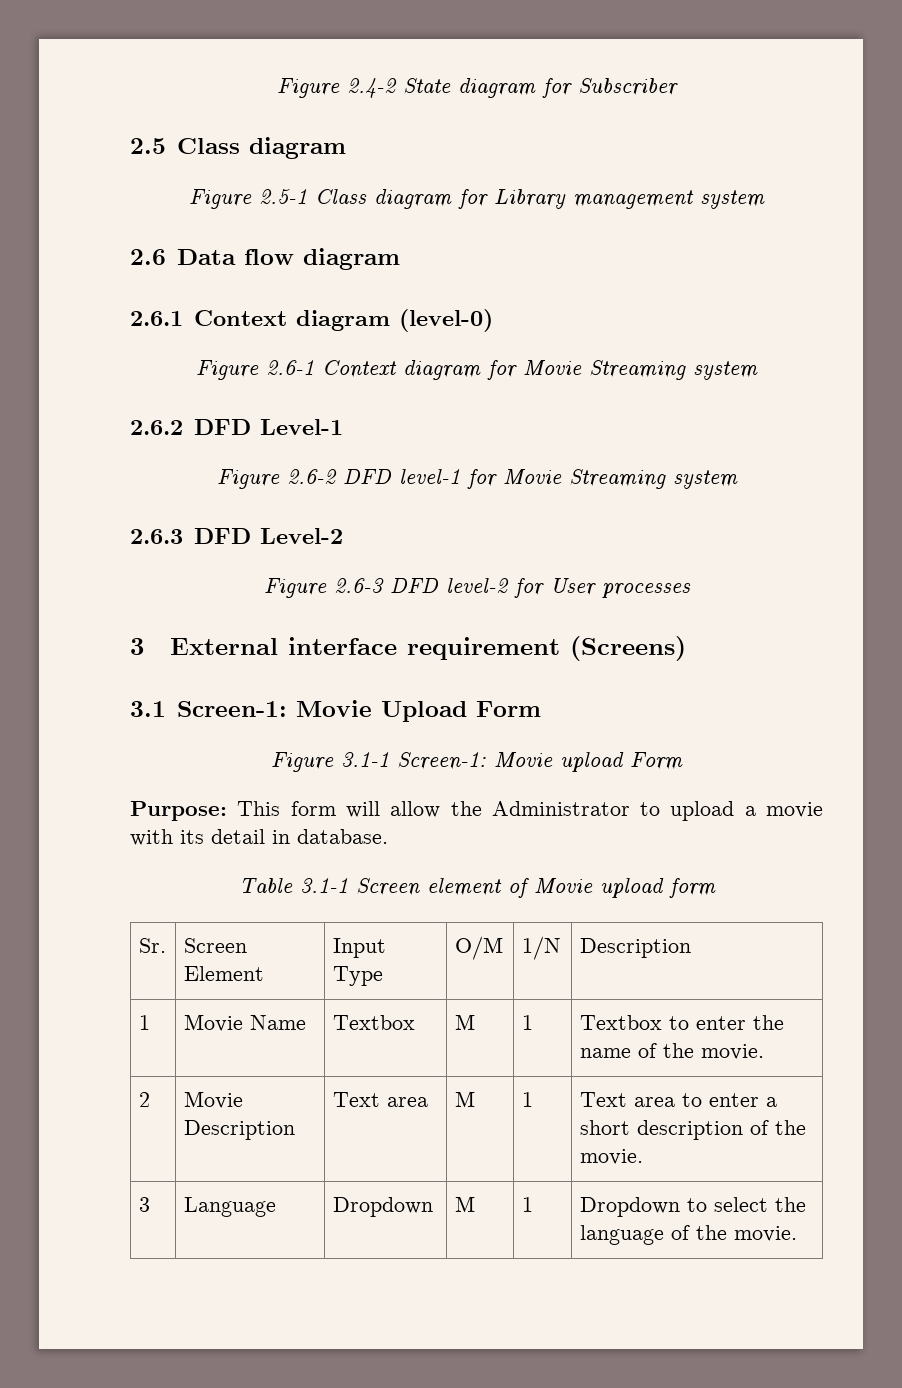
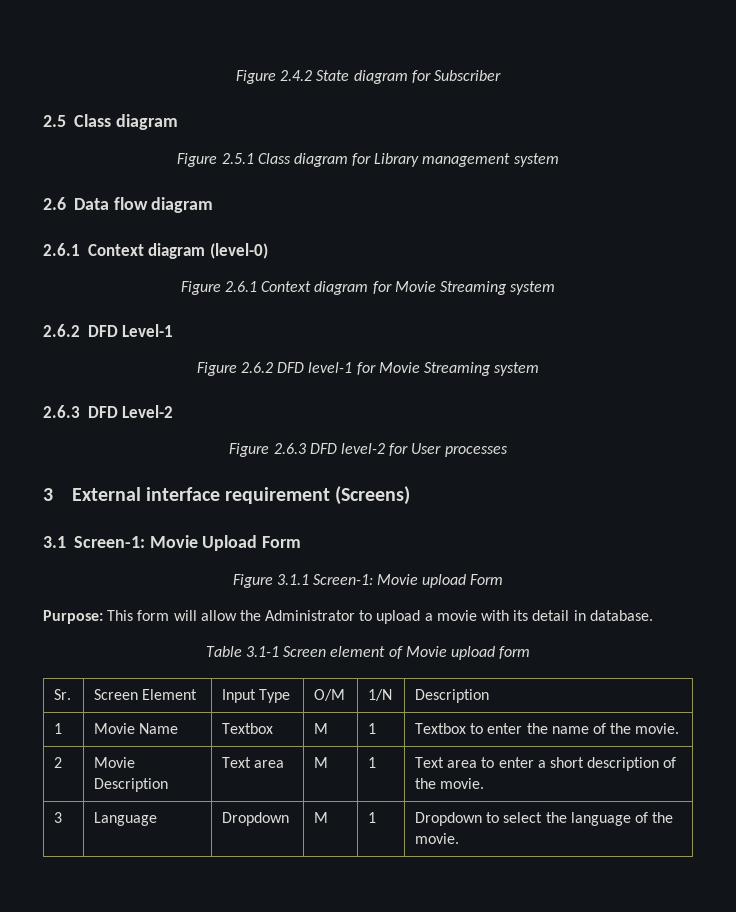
- Figure 2.4-2 State diagram for Subscriber
+ Figure 2.4.2 State diagram for Subscriber
- Figure 2.5-1 Class diagram for Library management system
+ Figure 2.5.1 Class diagram for Library management system
- Figure 2.6-1 Context diagram for Movie Streaming system
+ Figure 2.6.1 Context diagram for Movie Streaming system
- Figure 2.6-2 DFD level-1 for Movie Streaming system
+ Figure 2.6.2 DFD level-1 for Movie Streaming system
- Figure 2.6-3 DFD level-2 for User processes
+ Figure 2.6.3 DFD level-2 for User processes
- Figure 3.1-1 Screen-1: Movie upload Form
+ Figure 3.1.1 Screen-1: Movie upload Form

